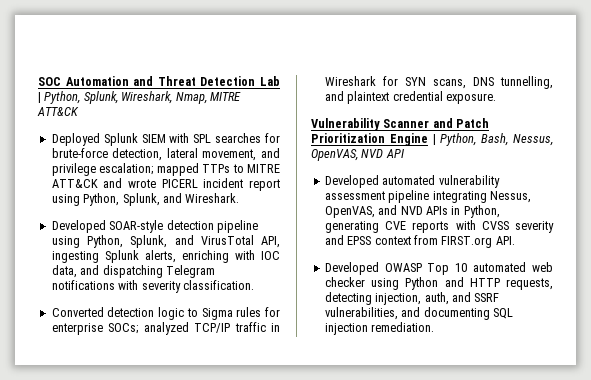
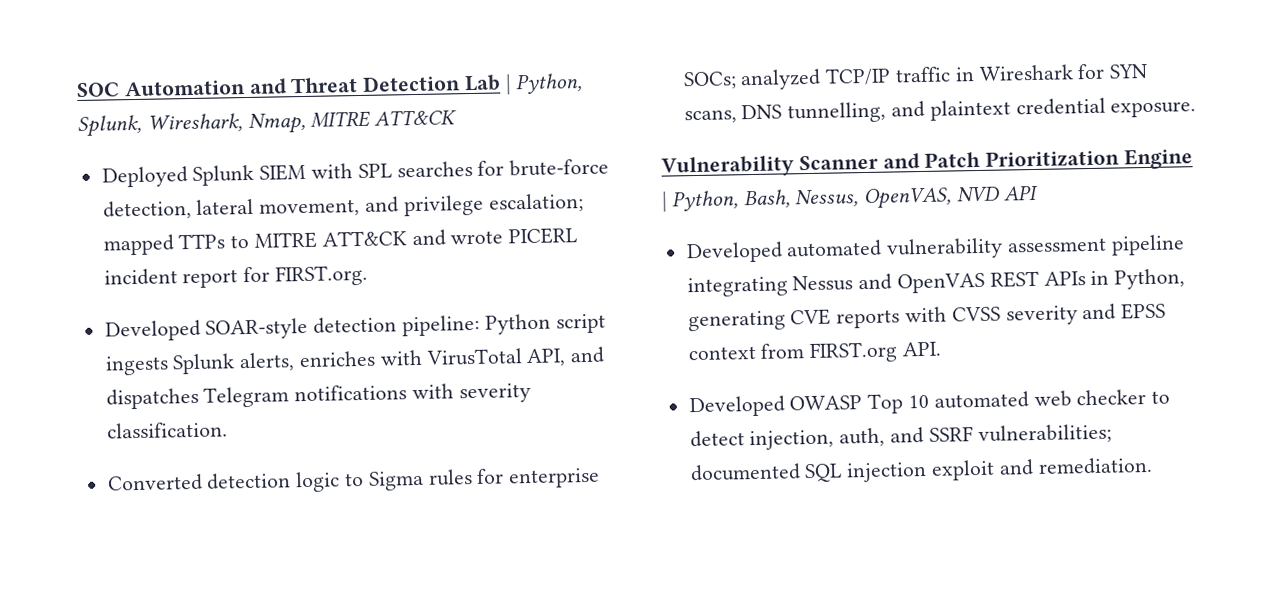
- Deployed Splunk SIEM with SPL searches for brute-force detection, lateral movement, and privilege escalation; mapped TTPs to MITRE ATT&CK and wrote PICERL incident report using Python, Splunk, and Wireshark.
- Developed SOAR-style detection pipeline using Python, Splunk, and VirusTotal API, ingesting Splunk alerts, enriching with IOC data, and dispatching Telegram notifications with severity classification.
+ Deployed Splunk SIEM with SPL searches for brute-force detection, lateral movement, and privilege escalation; mapped TTPs to MITRE ATT&CK and wrote PICERL incident report for FIRST.org.
+ Developed SOAR-style detection pipeline: Python script ingests Splunk alerts, enriches with VirusTotal API, and dispatches Telegram notifications with severity classification.
- Developed automated vulnerability assessment pipeline integrating Nessus, OpenVAS, and NVD APIs in Python, generating CVE reports with CVSS severity and EPSS context from FIRST.org API.
+ Developed automated vulnerability assessment pipeline integrating Nessus and OpenVAS REST APIs in Python, generating CVE reports with CVSS severity and EPSS context from FIRST.org API.
- Developed OWASP Top 10 automated web checker using Python and HTTP requests, detecting injection, auth, and SSRF vulnerabilities, and documenting SQL injection remediation.
+ Developed OWASP Top 10 automated web checker to detect injection, auth, and SSRF vulnerabilities; documented SQL injection exploit and remediation.

